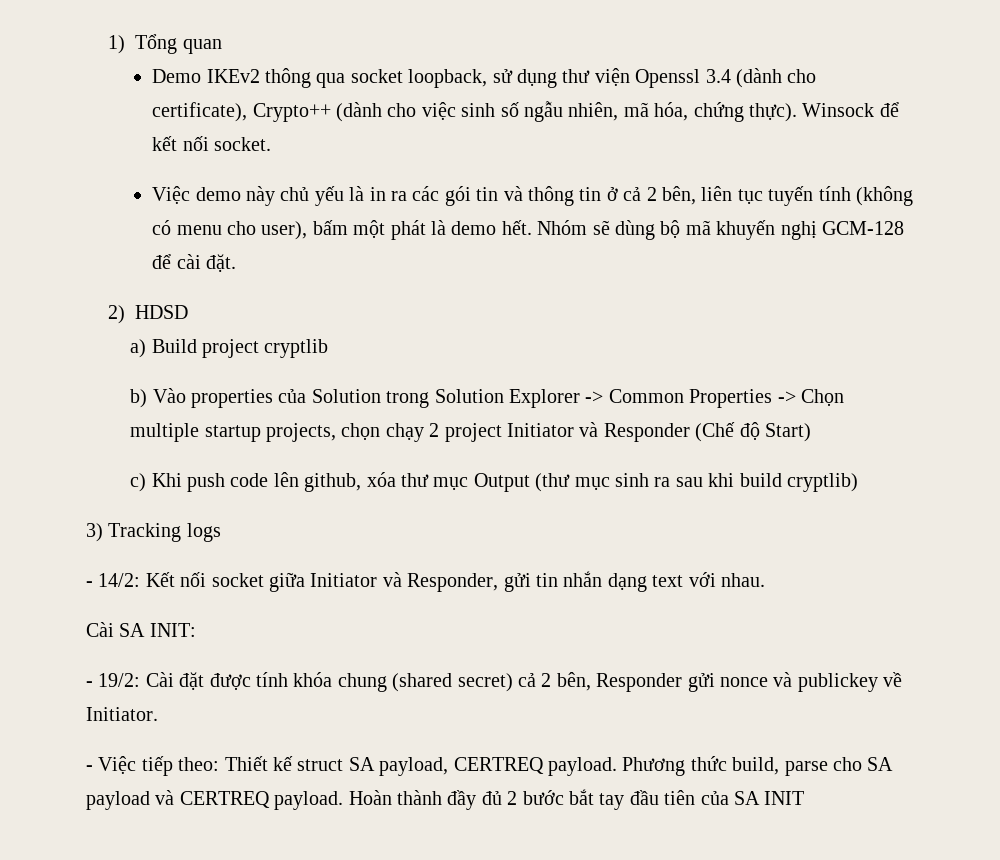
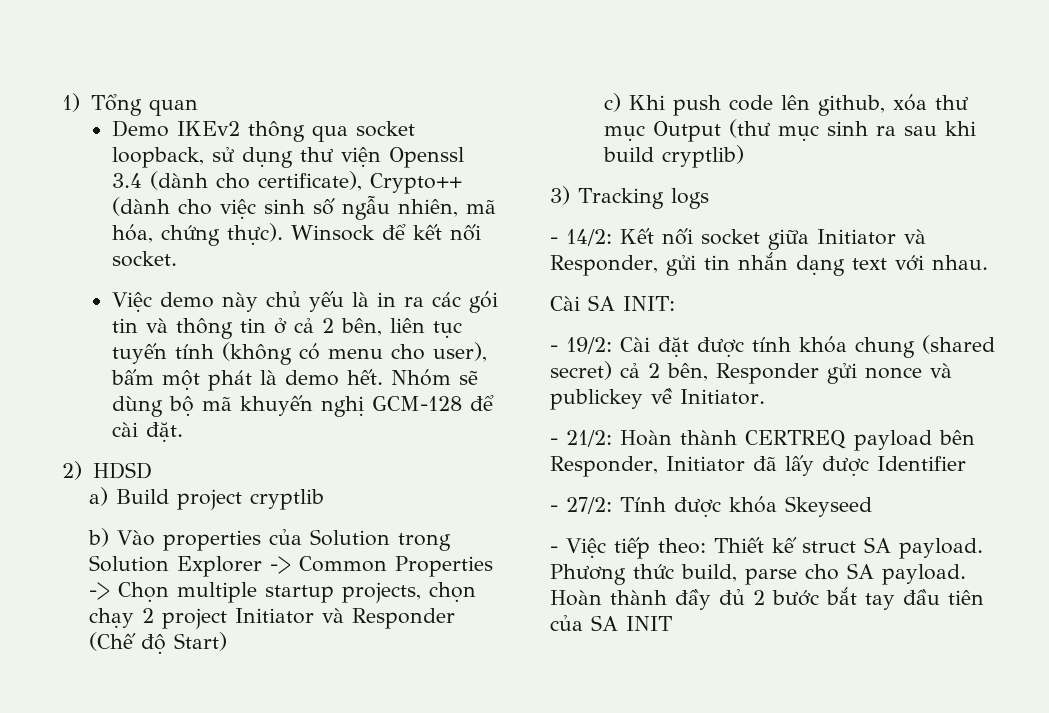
+ - 21/2: Hoàn thành CERTREQ payload bên Responder, Initiator đã lấy được Identifier
+ - 27/2: Tính được khóa Skeyseed
- - Việc tiếp theo: Thiết kế struct SA payload, CERTREQ payload.
+ - Việc tiếp theo: Thiết kế struct SA payload.
- Phương thức build, parse cho SA payload và CERTREQ payload.
+ Phương thức build, parse cho SA payload.

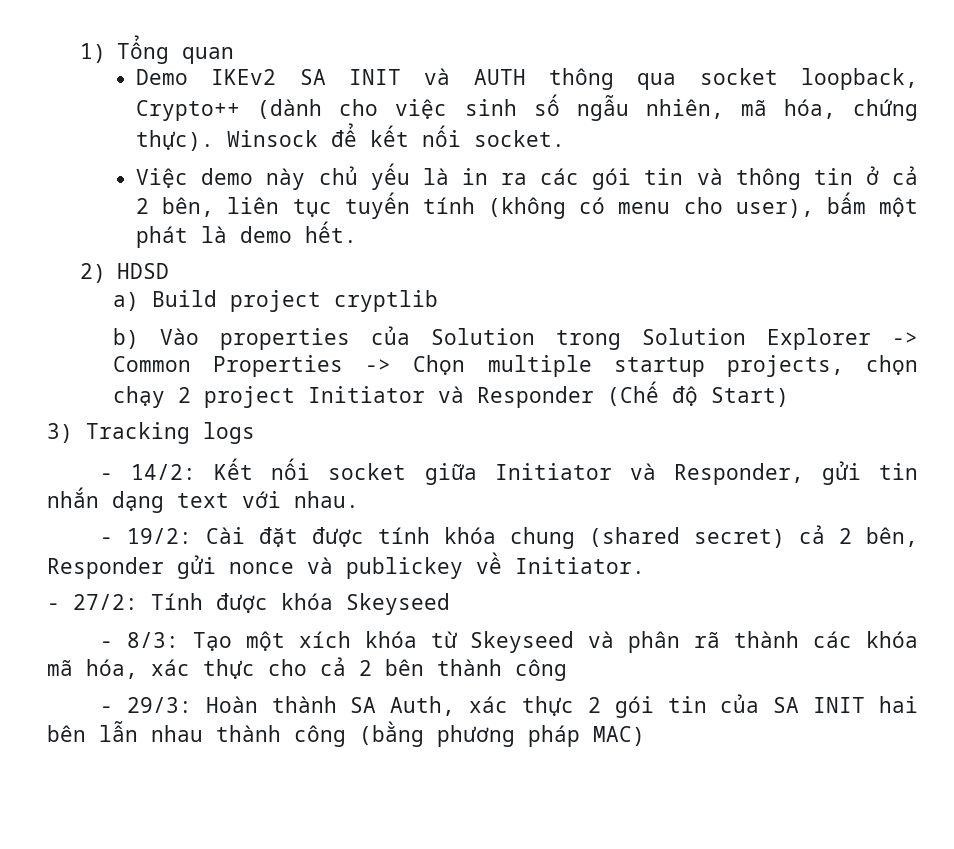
- Demo IKEv2 thông qua socket loopback, sử dụng thư viện Openssl 3.4 (dành cho certificate), Crypto++ (dành cho việc sinh số ngẫu nhiên, mã hóa, chứng thực).
+ Demo IKEv2 SA INIT và AUTH thông qua socket loopback, Crypto++ (dành cho việc sinh số ngẫu nhiên, mã hóa, chứng thực).
- Nhóm sẽ dùng bộ mã khuyến nghị GCM-128 để cài đặt.
- c) Khi push code lên github, xóa thư mục Output (thư mục sinh ra sau khi build cryptlib)
- Cài SA INIT:
- - 21/2: Hoàn thành CERTREQ payload bên Responder, Initiator đã lấy được Identifier
- - Việc tiếp theo: Thiết kế struct SA payload. Phương thức build, parse cho SA payload. Hoàn thành đầy đủ 2 bước bắt tay đầu tiên của SA INIT
+ - 8/3: Tạo một xích khóa từ Skeyseed và phân rã thành các khóa mã hóa, xác thực cho cả 2 bên thành công
+ - 29/3: Hoàn thành SA Auth, xác thực 2 gói tin của SA INIT hai bên lẫn nhau thành công (bằng phương pháp MAC)

